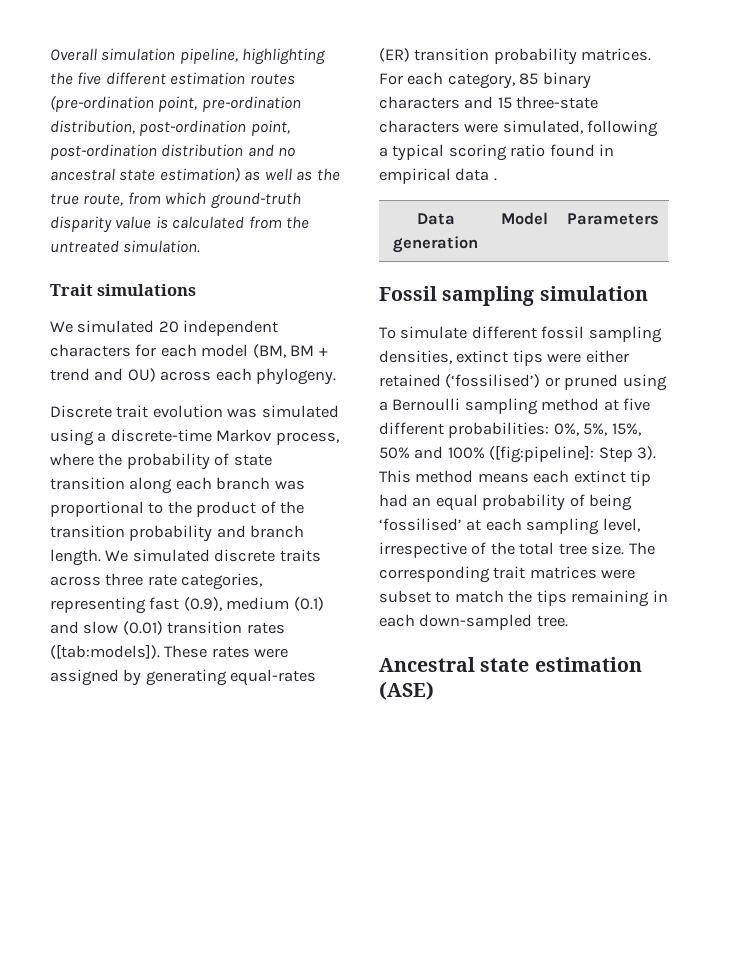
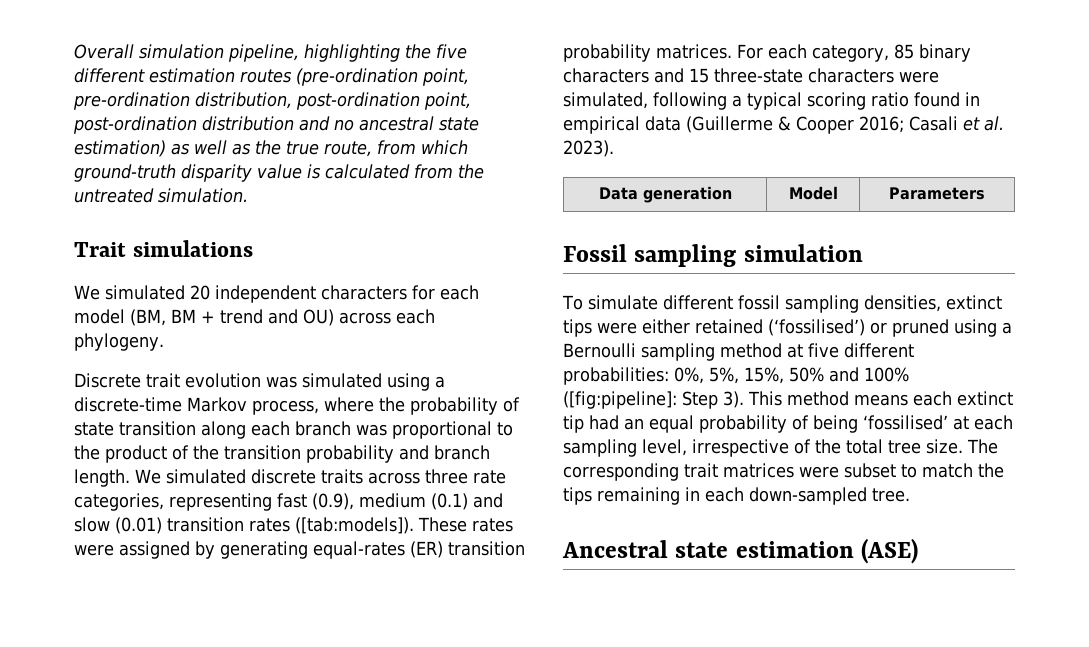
- For each category, 85 binary characters and 15 three-state characters were simulated, following a typical scoring ratio found in empirical data .
+ For each category, 85 binary characters and 15 three-state characters were simulated, following a typical scoring ratio found in empirical data (Guillerme & Cooper 2016; Casali et al. 2023).

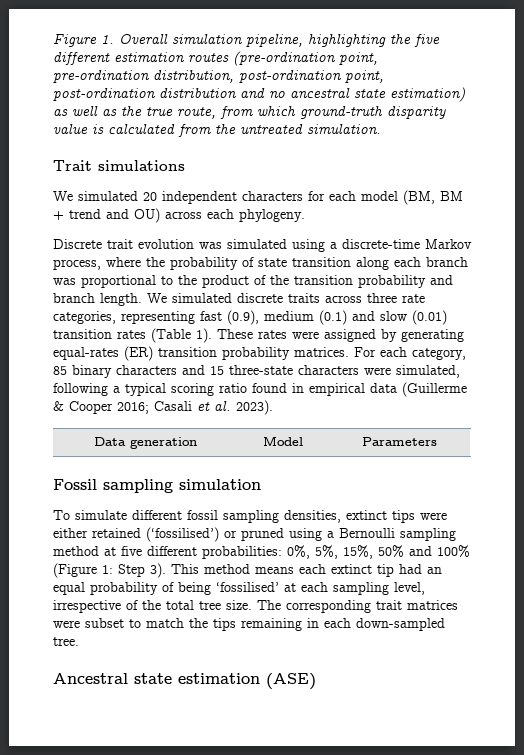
- Overall simulation pipeline, highlighting the five different estimation routes (pre-ordination point, pre-ordination distribution, post-ordination point, post-ordination distribution and no ancestral state estimation) as well as the true route, from which ground-truth disparity value is calculated from the untreated simulation.
+ Figure 1. Overall simulation pipeline, highlighting the five different estimation routes (pre-ordination point, pre-ordination distribution, post-ordination point, post-ordination distribution and no ancestral state estimation) as well as the true route, from which ground-truth disparity value is calculated from the untreated simulation.
- We simulated discrete traits across three rate categories, representing fast (0.9), medium (0.1) and slow (0.01) transition rates ([tab:models]).
+ We simulated discrete traits across three rate categories, representing fast (0.9), medium (0.1) and slow (0.01) transition rates (Table 1).
- To simulate different fossil sampling densities, extinct tips were either retained (‘fossilised’) or pruned using a Bernoulli sampling method at five different probabilities: 0%, 5%, 15%, 50% and 100% ([fig:pipeline]: Step 3).
+ To simulate different fossil sampling densities, extinct tips were either retained (‘fossilised’) or pruned using a Bernoulli sampling method at five different probabilities: 0%, 5%, 15%, 50% and 100% (Figure 1: Step 3).

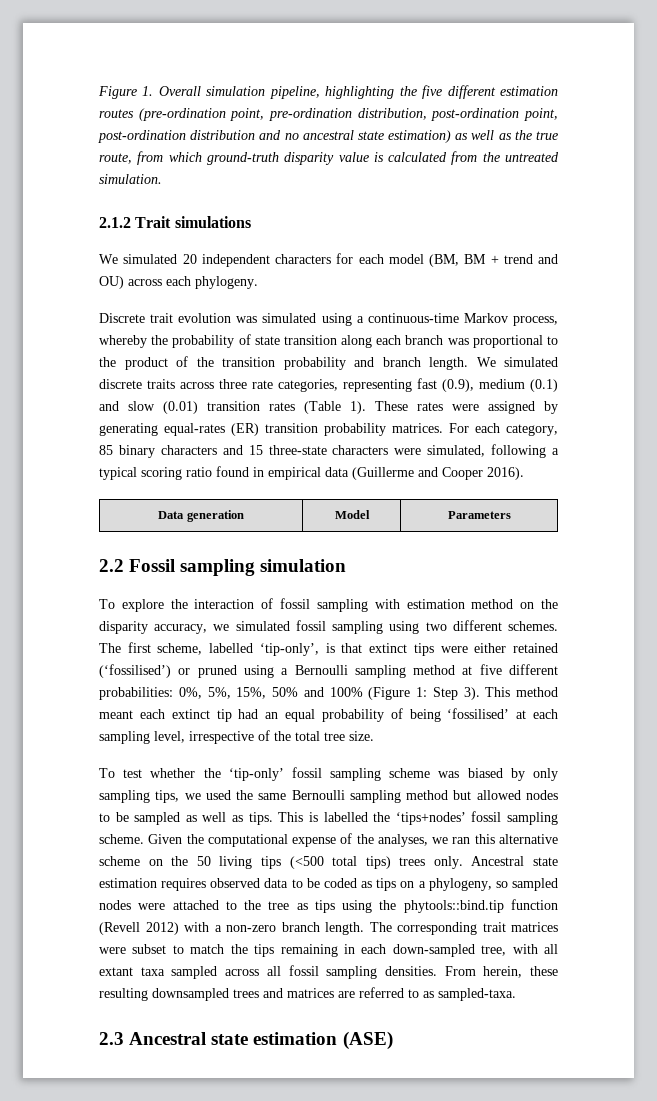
- Trait simulations
+ 2.1.2 Trait simulations
- Discrete trait evolution was simulated using a discrete-time Markov process, where the probability of state transition along each branch was proportional to the product of the transition probability and branch length.
+ Discrete trait evolution was simulated using a continuous-time Markov process, whereby the probability of state transition along each branch was proportional to the product of the transition probability and branch length.
- For each category, 85 binary characters and 15 three-state characters were simulated, following a typical scoring ratio found in empirical data (Guillerme & Cooper 2016; Casali et al. 2023).
+ For each category, 85 binary characters and 15 three-state characters were simulated, following a typical scoring ratio found in empirical data (Guillerme and Cooper 2016).
- Fossil sampling simulation
+ 2.2 Fossil sampling simulation
- To simulate different fossil sampling densities, extinct tips were either retained (‘fossilised’) or pruned using a Bernoulli sampling method at five different probabilities: 0%, 5%, 15%, 50% and 100% (Figure 1: Step 3).
+ To explore the interaction of fossil sampling with estimation method on the disparity accuracy, we simulated fossil sampling using two different schemes. The first scheme, labelled ‘tip-only’, is that extinct tips were either retained (‘fossilised’) or pruned using a Bernoulli sampling method at five different probabilities: 0%, 5%, 15%, 50% and 100% (Figure 1: Step 3).
- This method means each extinct tip had an equal probability of being ‘fossilised’ at each sampling level, irrespective of the total tree size.
+ This method meant each extinct tip had an equal probability of being ‘fossilised’ at each sampling level, irrespective of the total tree size.
+ To test whether the ‘tip-only’ fossil sampling scheme was biased by only sampling tips, we used the same Bernoulli sampling method but allowed nodes to be sampled as well as tips. This is labelled the ‘tips+nodes’ fossil sampling scheme. Given the computational expense of the analyses, we ran this alternative scheme on the 50 living tips (<500 total tips) trees only. Ancestral state estimation requires observed data to be coded as tips on a phylogeny, so sampled nodes were attached to the tree as tips using the phytools::bind.tip function (Revell 2012) with a non-zero branch length.
- The corresponding trait matrices were subset to match the tips remaining in each down-sampled tree.
- Ancestral state estimation (ASE)
+ The corresponding trait matrices were subset to match the tips remaining in each down-sampled tree, with all extant taxa sampled across all fossil sampling densities. From herein, these resulting downsampled trees and matrices are referred to as sampled-taxa.
+ 2.3 Ancestral state estimation (ASE)

